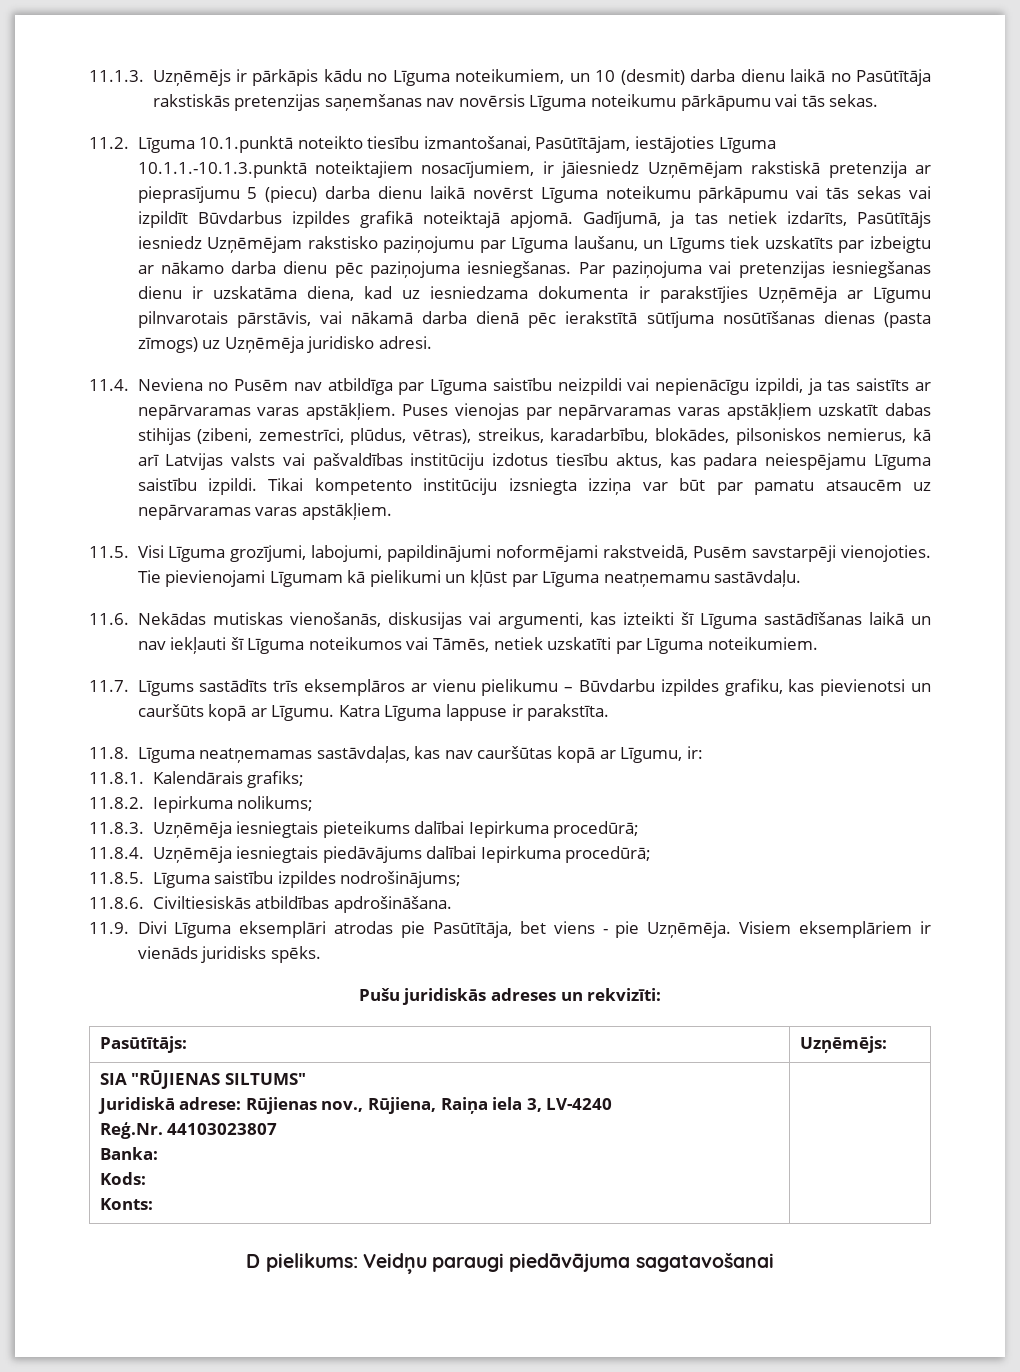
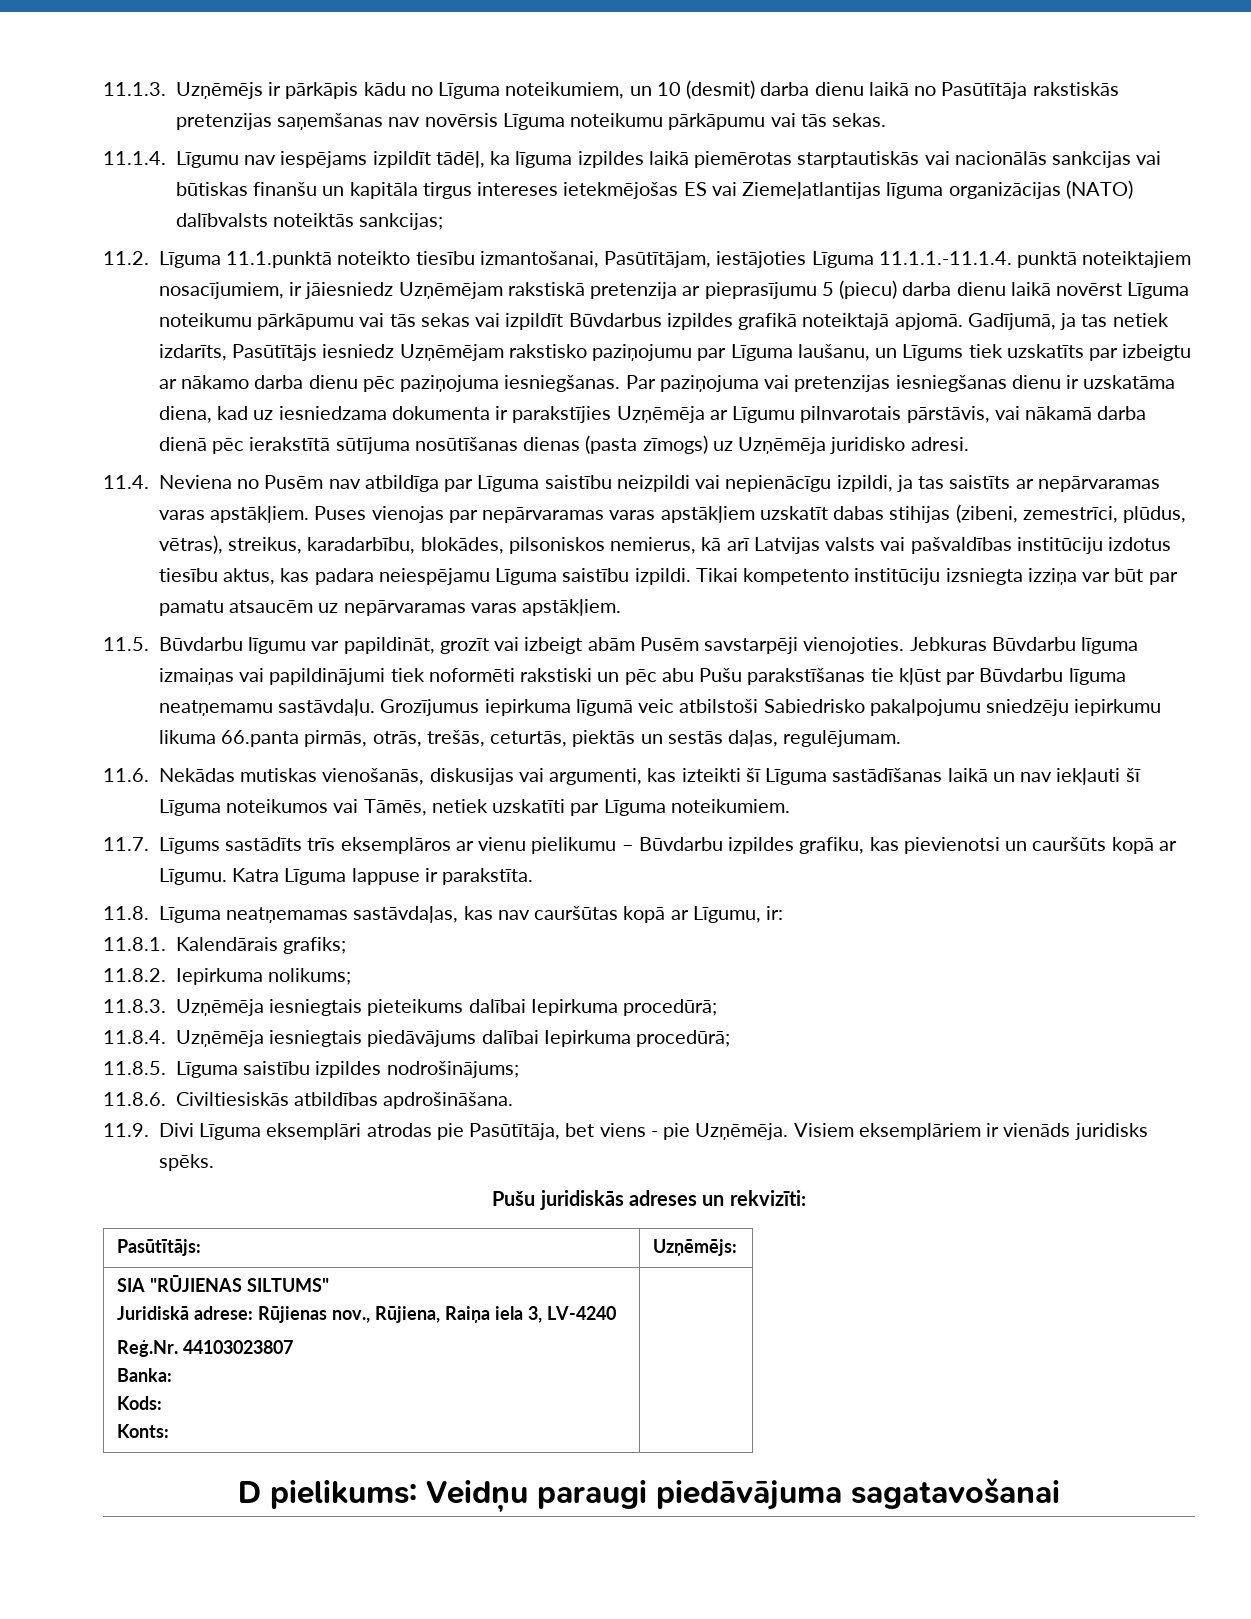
- 11.2. Līguma 10.1.punktā noteikto tiesību izmantošanai, Pasūtītājam, iestājoties Līguma 10.1.1.-10.1.3.punktā noteiktajiem nosacījumiem, ir jāiesniedz Uzņēmējam rakstiskā pretenzija ar pieprasījumu 5 (piecu) darba dienu laikā novērst Līguma noteikumu pārkāpumu vai tās sekas vai izpildīt Būvdarbus izpildes grafikā noteiktajā apjomā.
+ 11.1.4. Līgumu nav iespējams izpildīt tādēļ, ka līguma izpildes laikā piemērotas starptautiskās vai nacionālās sankcijas vai būtiskas finanšu un kapitāla tirgus intereses ietekmējošas ES vai Ziemeļatlantijas līguma organizācijas (NATO) dalībvalsts noteiktās sankcijas;
+ 11.2. Līguma 11.1.punktā noteikto tiesību izmantošanai, Pasūtītājam, iestājoties Līguma 11.1.1.-11.1.4. punktā noteiktajiem nosacījumiem, ir jāiesniedz Uzņēmējam rakstiskā pretenzija ar pieprasījumu 5 (piecu) darba dienu laikā novērst Līguma noteikumu pārkāpumu vai tās sekas vai izpildīt Būvdarbus izpildes grafikā noteiktajā apjomā.
- 11.5. Visi Līguma grozījumi, labojumi, papildinājumi noformējami rakstveidā, Pusēm savstarpēji vienojoties. Tie pievienojami Līgumam kā pielikumi un kļūst par Līguma neatņemamu sastāvdaļu.
+ 11.5. Būvdarbu līgumu var papildināt, grozīt vai izbeigt abām Pusēm savstarpēji vienojoties. Jebkuras Būvdarbu līguma izmaiņas vai papildinājumi tiek noformēti rakstiski un pēc abu Pušu parakstīšanas tie kļūst par Būvdarbu līguma neatņemamu sastāvdaļu. Grozījumus iepirkuma līgumā veic atbilstoši Sabiedrisko pakalpojumu sniedzēju iepirkumu likuma 66.panta pirmās, otrās, trešās, ceturtās, piektās un sestās daļas, regulējumam.

